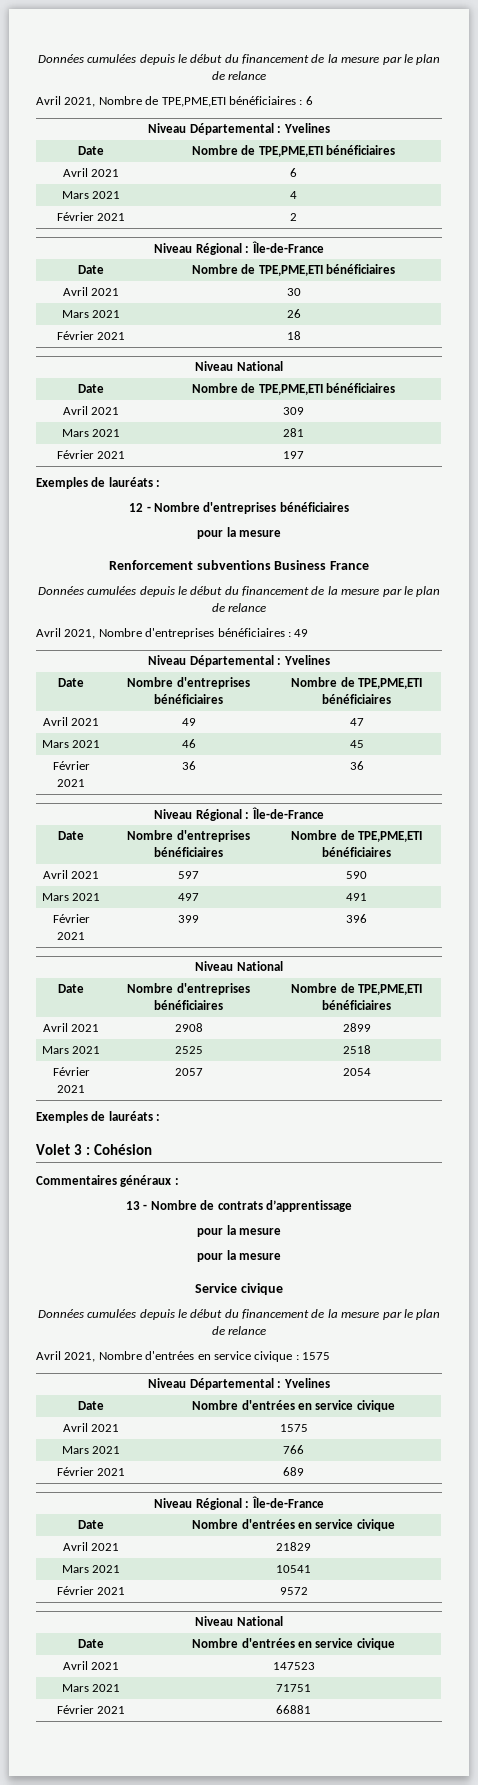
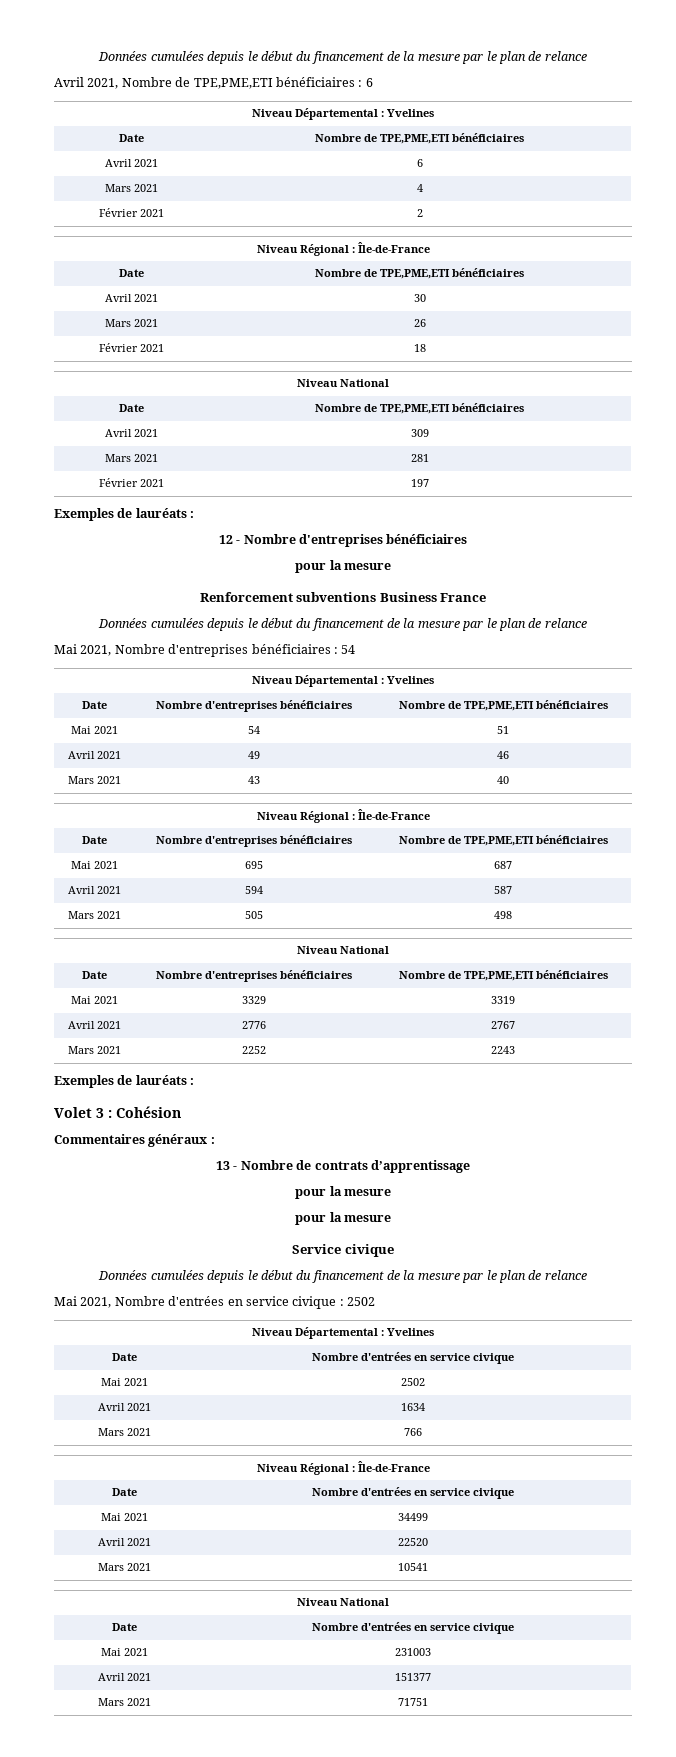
- Avril 2021, Nombre d'entreprises bénéficiaires : 49
+ Mai 2021, Nombre d'entreprises bénéficiaires : 54
+ Mai 2021 | 54 | 51
- Avril 2021 | 49 | 47
- Mars 2021 | 46 | 45
- Février 2021 | 36 | 36
+ Avril 2021 | 49 | 46
+ Mars 2021 | 43 | 40
- Avril 2021 | 597 | 590
- Mars 2021 | 497 | 491
- Février 2021 | 399 | 396
+ Mai 2021 | 695 | 687
+ Avril 2021 | 594 | 587
+ Mars 2021 | 505 | 498
- Avril 2021 | 2908 | 2899
- Mars 2021 | 2525 | 2518
- Février 2021 | 2057 | 2054
+ Mai 2021 | 3329 | 3319
+ Avril 2021 | 2776 | 2767
+ Mars 2021 | 2252 | 2243
- Avril 2021, Nombre d'entrées en service civique : 1575
+ Mai 2021, Nombre d'entrées en service civique : 2502
- Avril 2021 | 1575
+ Mai 2021 | 2502
+ Avril 2021 | 1634
- Février 2021 | 689
- Avril 2021 | 21829
+ Mai 2021 | 34499
+ Avril 2021 | 22520
- Février 2021 | 9572
- Avril 2021 | 147523
+ Mai 2021 | 231003
+ Avril 2021 | 151377
- Février 2021 | 66881

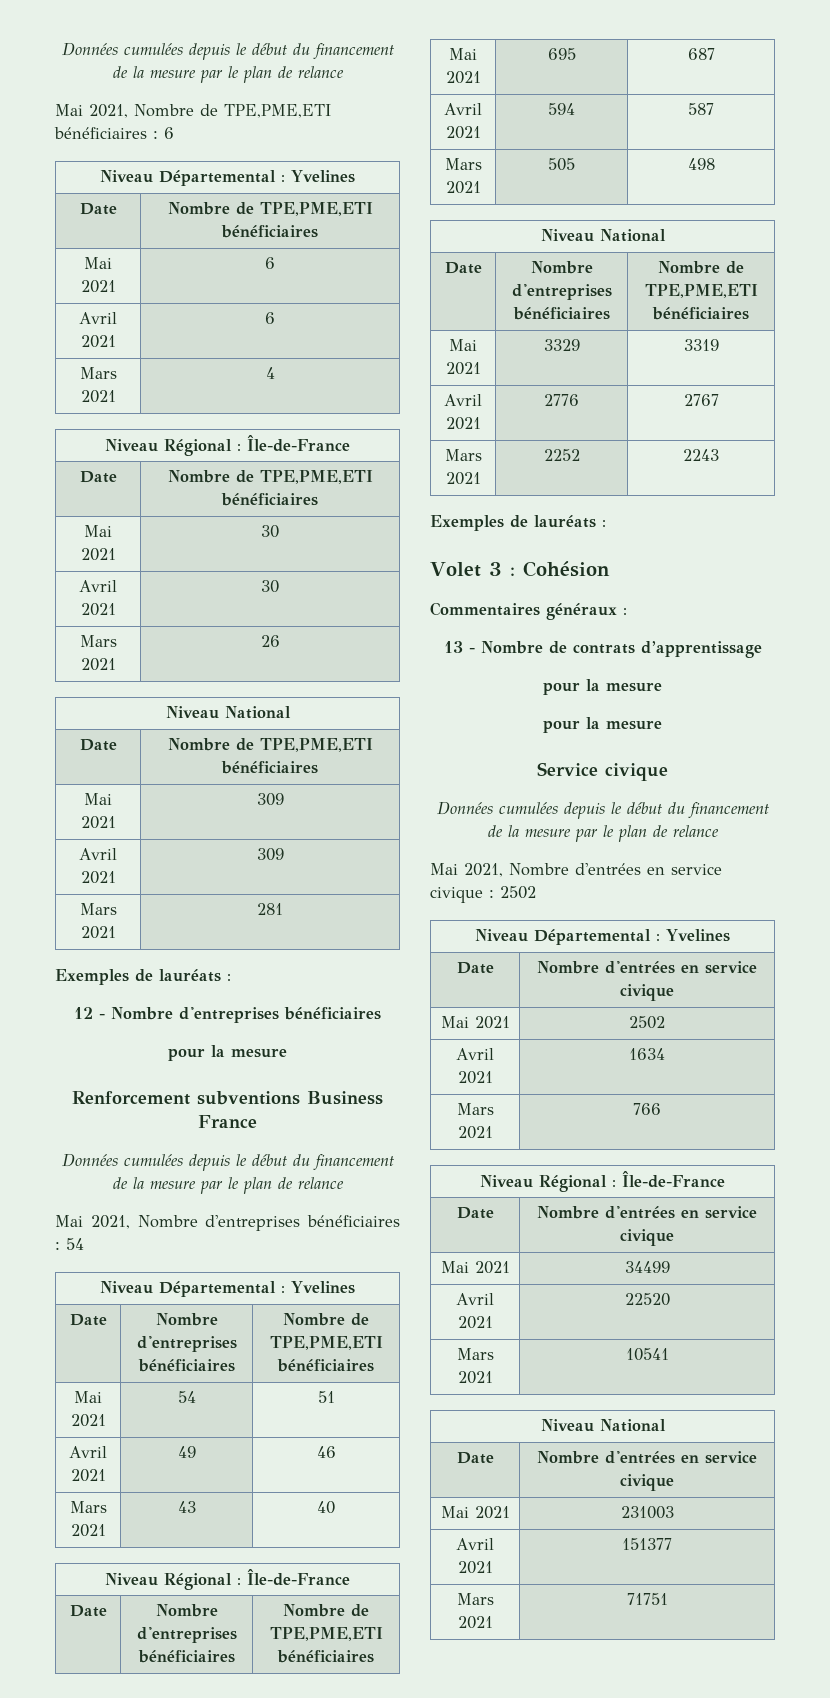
- Avril 2021, Nombre de TPE,PME,ETI bénéficiaires : 6
+ Mai 2021, Nombre de TPE,PME,ETI bénéficiaires : 6
+ Mai 2021 | 6
- Février 2021 | 2
+ Mai 2021 | 30
- Février 2021 | 18
+ Mai 2021 | 309
- Février 2021 | 197

